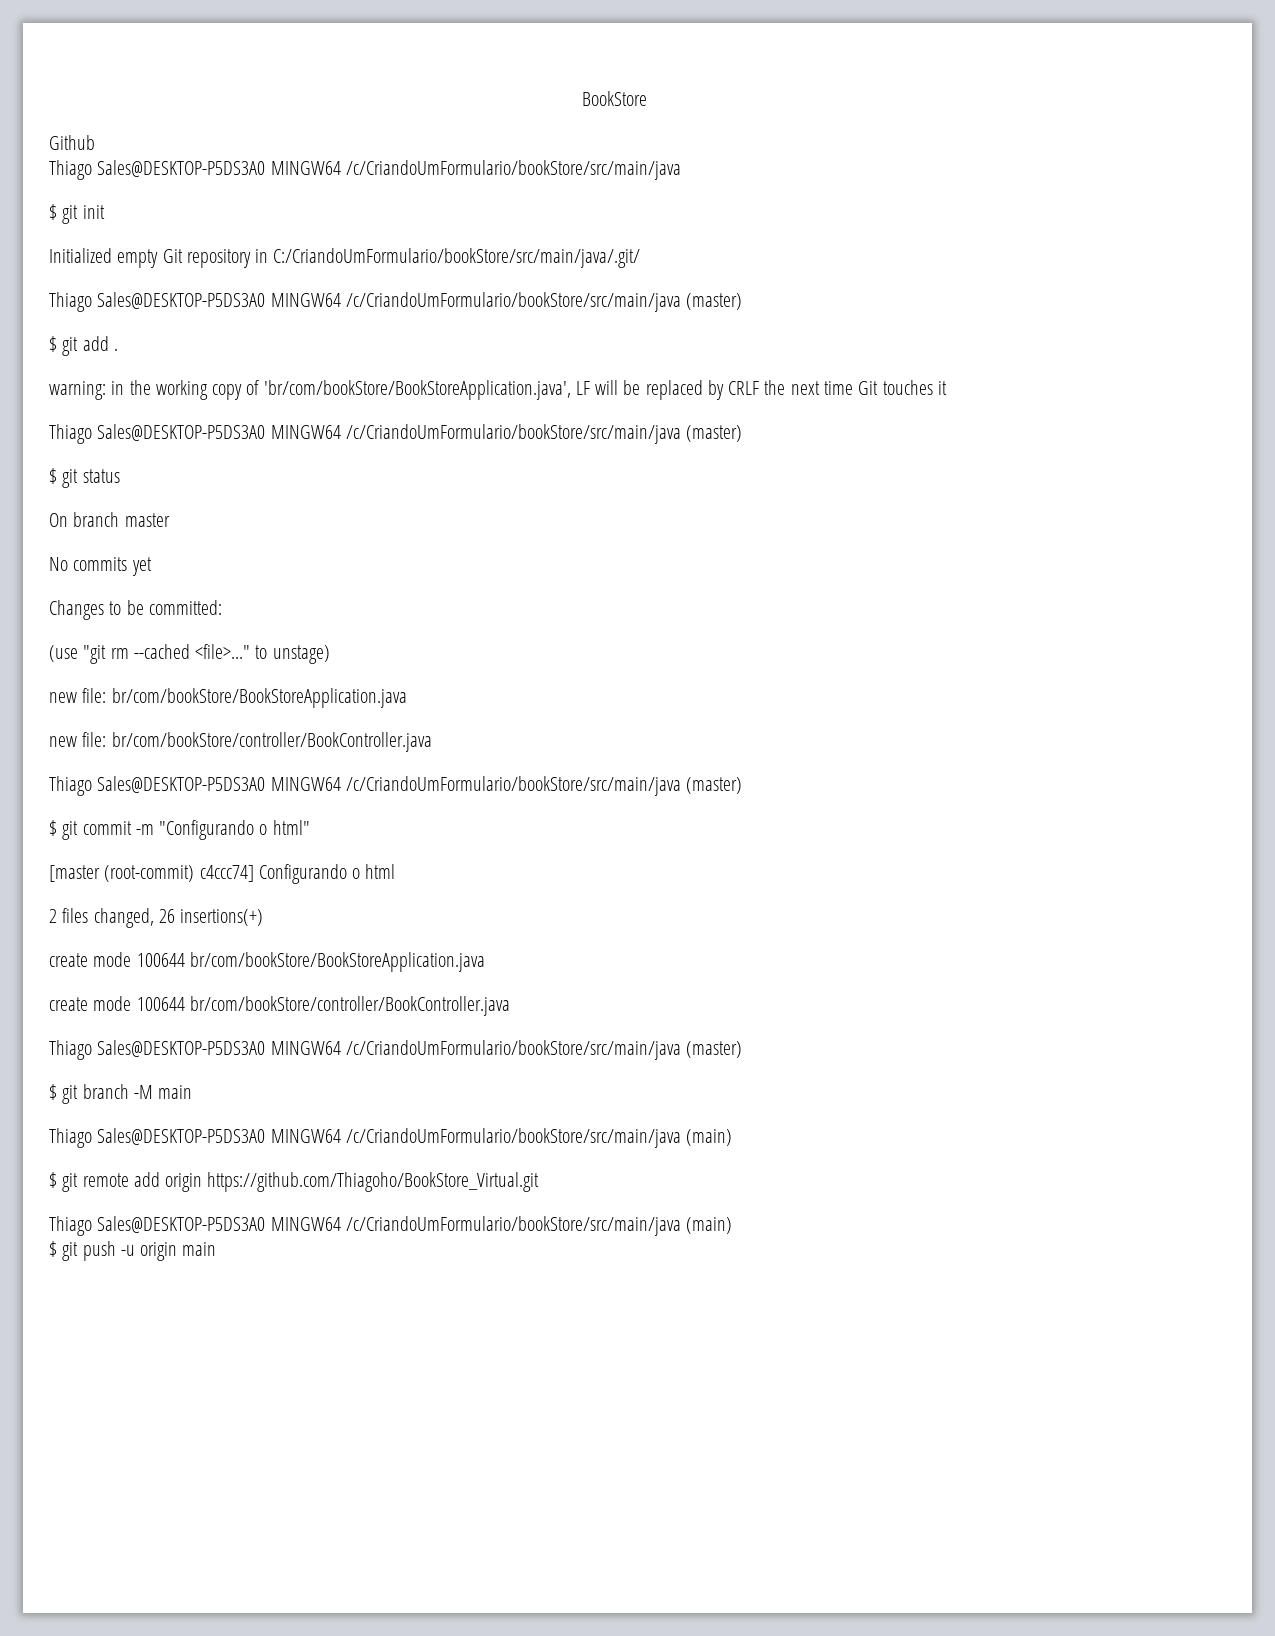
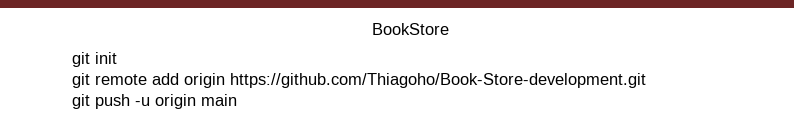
- Github
- Thiago Sales@DESKTOP-P5DS3A0 MINGW64 /c/CriandoUmFormulario/bookStore/src/main/java
- $ git init
- Initialized empty Git repository in C:/CriandoUmFormulario/bookStore/src/main/java/.git/
- Thiago Sales@DESKTOP-P5DS3A0 MINGW64 /c/CriandoUmFormulario/bookStore/src/main/java (master)
- $ git add .
- warning: in the working copy of 'br/com/bookStore/BookStoreApplication.java', LF will be replaced by CRLF the next time Git touches it
- Thiago Sales@DESKTOP-P5DS3A0 MINGW64 /c/CriandoUmFormulario/bookStore/src/main/java (master)
- $ git status
- On branch master
- No commits yet
- Changes to be committed:
- (use "git rm --cached <file>..." to unstage)
- new file: br/com/bookStore/BookStoreApplication.java
- new file: br/com/bookStore/controller/BookController.java
- Thiago Sales@DESKTOP-P5DS3A0 MINGW64 /c/CriandoUmFormulario/bookStore/src/main/java (master)
- $ git commit -m "Configurando o html"
- [master (root-commit) c4ccc74] Configurando o html
- 2 files changed, 26 insertions(+)
- create mode 100644 br/com/bookStore/BookStoreApplication.java
- create mode 100644 br/com/bookStore/controller/BookController.java
- Thiago Sales@DESKTOP-P5DS3A0 MINGW64 /c/CriandoUmFormulario/bookStore/src/main/java (master)
- $ git branch -M main
- Thiago Sales@DESKTOP-P5DS3A0 MINGW64 /c/CriandoUmFormulario/bookStore/src/main/java (main)
- $ git remote add origin https://github.com/Thiagoho/BookStore_Virtual.git
- Thiago Sales@DESKTOP-P5DS3A0 MINGW64 /c/CriandoUmFormulario/bookStore/src/main/java (main)
- $ git push -u origin main
+ git init
+ git remote add origin https://github.com/Thiagoho/Book-Store-development.git
+ git push -u origin main

